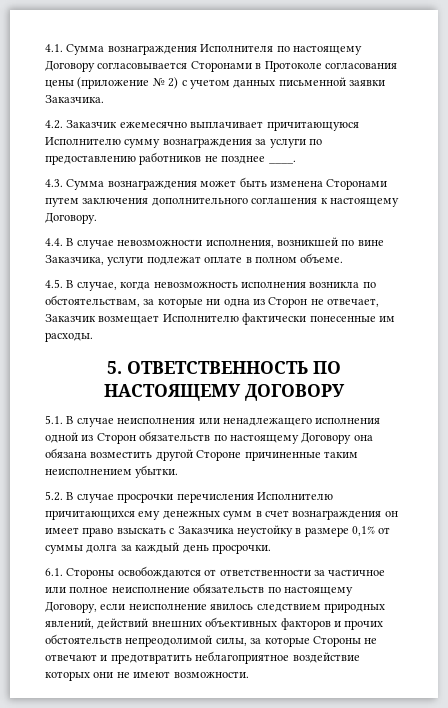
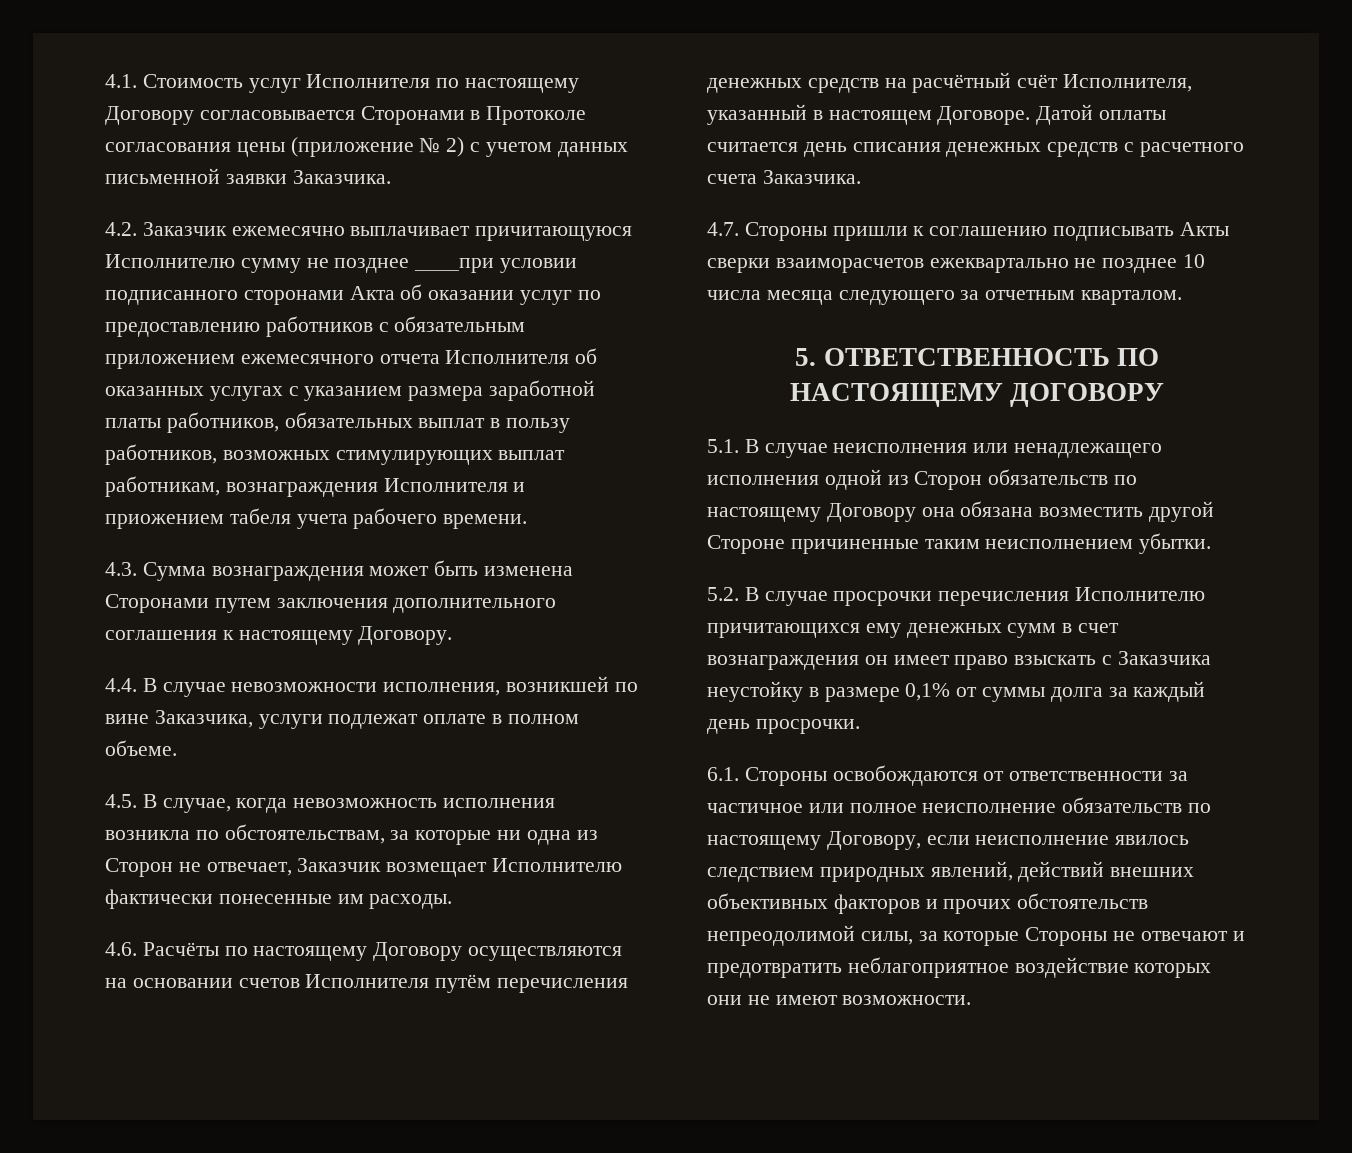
- 4.1. Сумма вознаграждения Исполнителя по настоящему Договору согласовывается Сторонами в Протоколе согласования цены (приложение № 2) с учетом данных письменной заявки Заказчика.
+ 4.1. Стоимость услуг Исполнителя по настоящему Договору согласовывается Сторонами в Протоколе согласования цены (приложение № 2) с учетом данных письменной заявки Заказчика.
- 4.2. Заказчик ежемесячно выплачивает причитающуюся Исполнителю сумму вознаграждения за услуги по предоставлению работников не позднее ____.
+ 4.2. Заказчик ежемесячно выплачивает причитающуюся Исполнителю сумму не позднее ____при условии подписанного сторонами Акта об оказании услуг по предоставлению работников с обязательным приложением ежемесячного отчета Исполнителя об оказанных услугах с указанием размера заработной платы работников, обязательных выплат в пользу работников, возможных стимулирующих выплат работникам, вознаграждения Исполнителя и приожением табеля учета рабочего времени.
+ 4.6. Расчёты по настоящему Договору осуществляются на основании счетов Исполнителя путём перечисления денежных средств на расчётный счёт Исполнителя, указанный в настоящем Договоре. Датой оплаты считается день списания денежных средств с расчетного счета Заказчика.
+ 4.7. Стороны пришли к соглашению подписывать Акты сверки взаиморасчетов ежеквартально не позднее 10 числа месяца следующего за отчетным кварталом.

